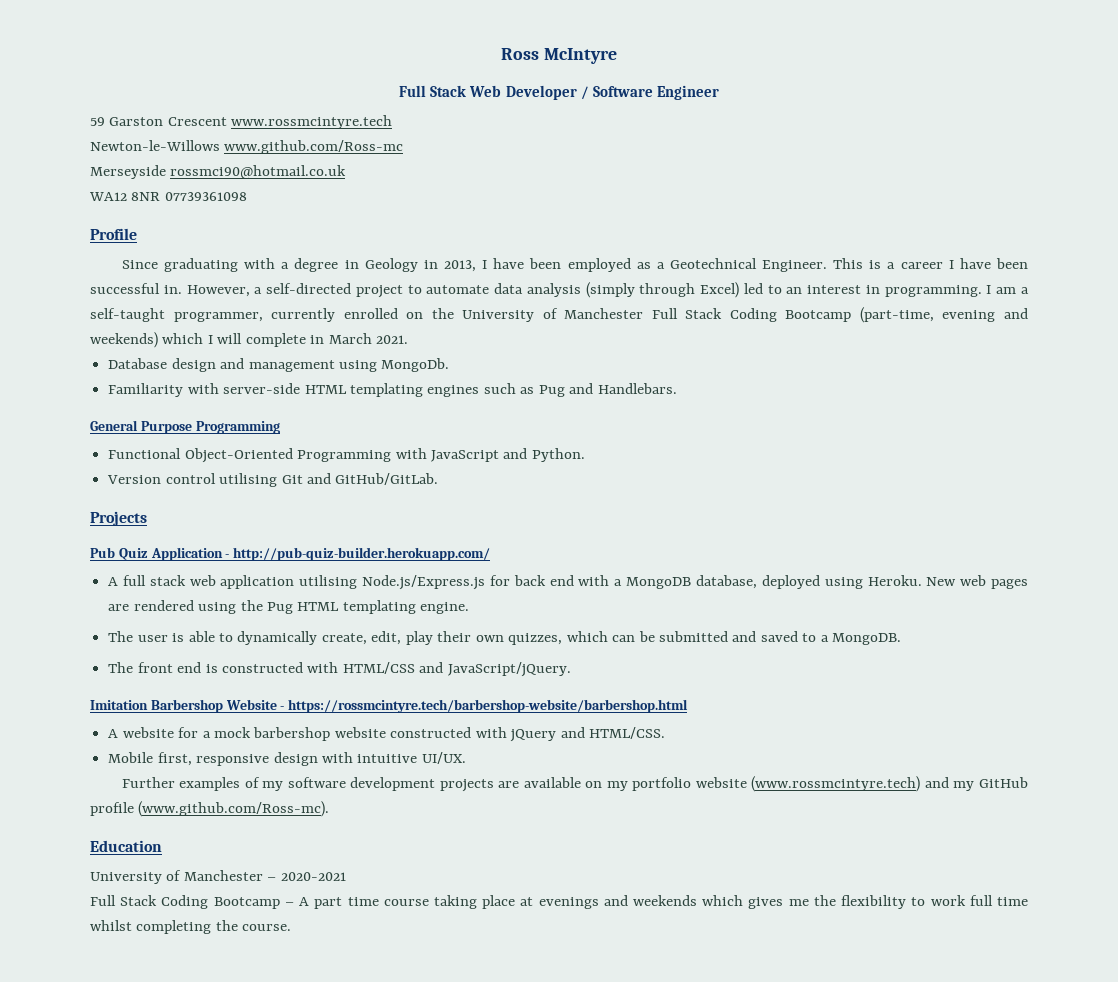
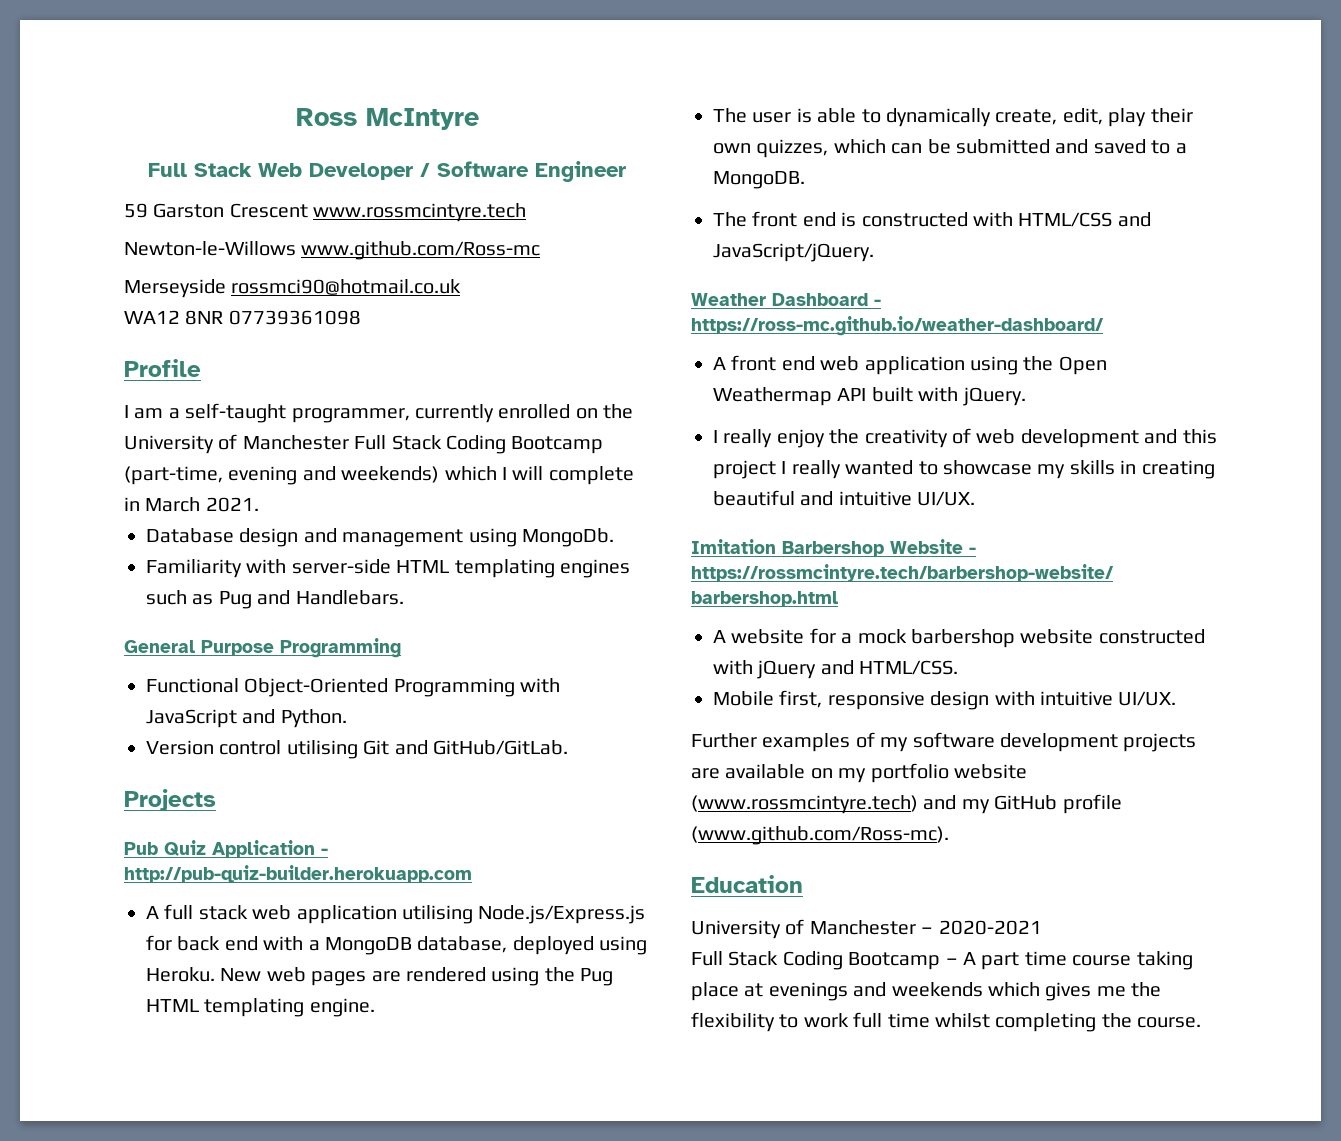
- Since graduating with a degree in Geology in 2013, I have been employed as a Geotechnical Engineer. This is a career I have been successful in. However, a self-directed project to automate data analysis (simply through Excel) led to an interest in programming.
- Pub Quiz Application - http://pub-quiz-builder.herokuapp.com/
+ Pub Quiz Application - http://pub-quiz-builder.herokuapp.com
+ Weather Dashboard - https://ross-mc.github.io/weather-dashboard/
+ A front end web application using the Open Weathermap API built with jQuery.
+ I really enjoy the creativity of web development and this project I really wanted to showcase my skills in creating beautiful and intuitive UI/UX.

